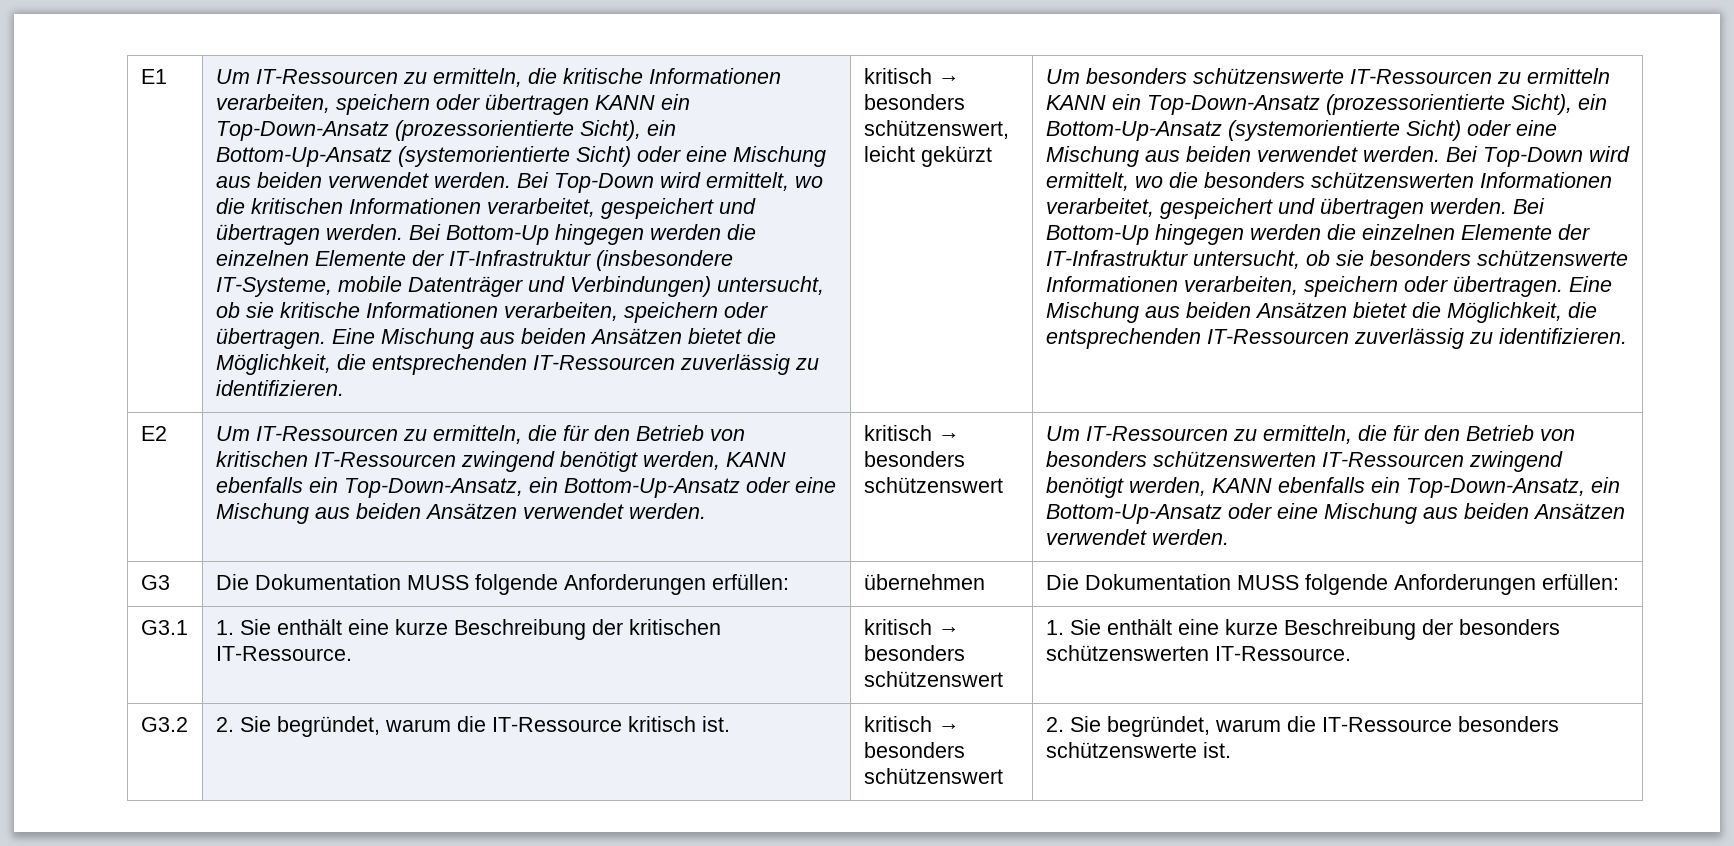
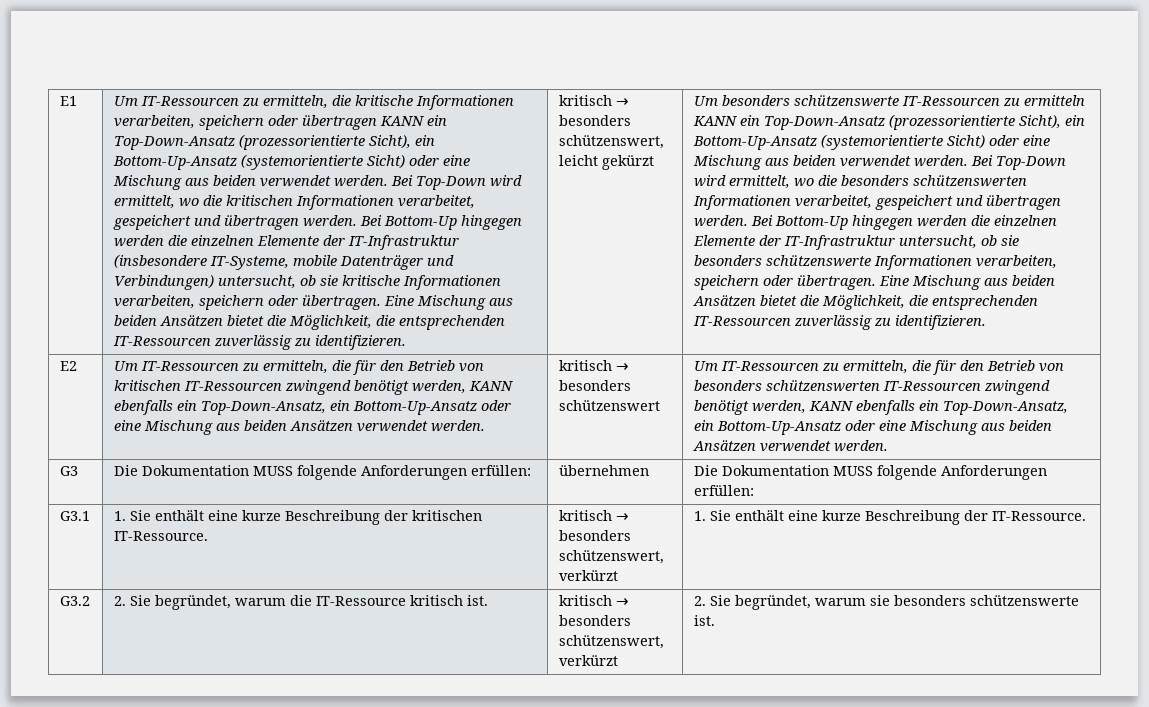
- G3.1 | 1. Sie enthält eine kurze Beschreibung der kritischen IT-Ressource. | kritisch → besonders schützenswert | 1. Sie enthält eine kurze Beschreibung der besonders schützenswerten IT-Ressource.
+ G3.1 | 1. Sie enthält eine kurze Beschreibung der kritischen IT-Ressource. | kritisch → besonders schützenswert, verkürzt | 1. Sie enthält eine kurze Beschreibung der IT-Ressource.
- G3.2 | 2. Sie begründet, warum die IT-Ressource kritisch ist. | kritisch → besonders schützenswert | 2. Sie begründet, warum die IT-Ressource besonders schützenswerte ist.
+ G3.2 | 2. Sie begründet, warum die IT-Ressource kritisch ist. | kritisch → besonders schützenswert, verkürzt | 2. Sie begründet, warum sie besonders schützenswerte ist.

